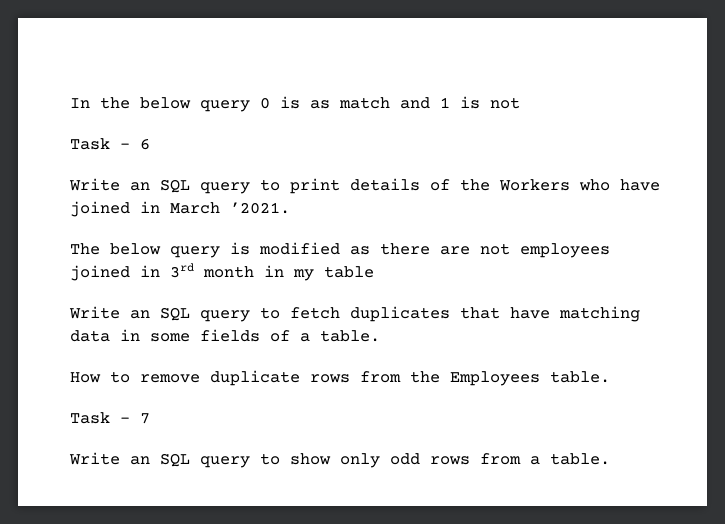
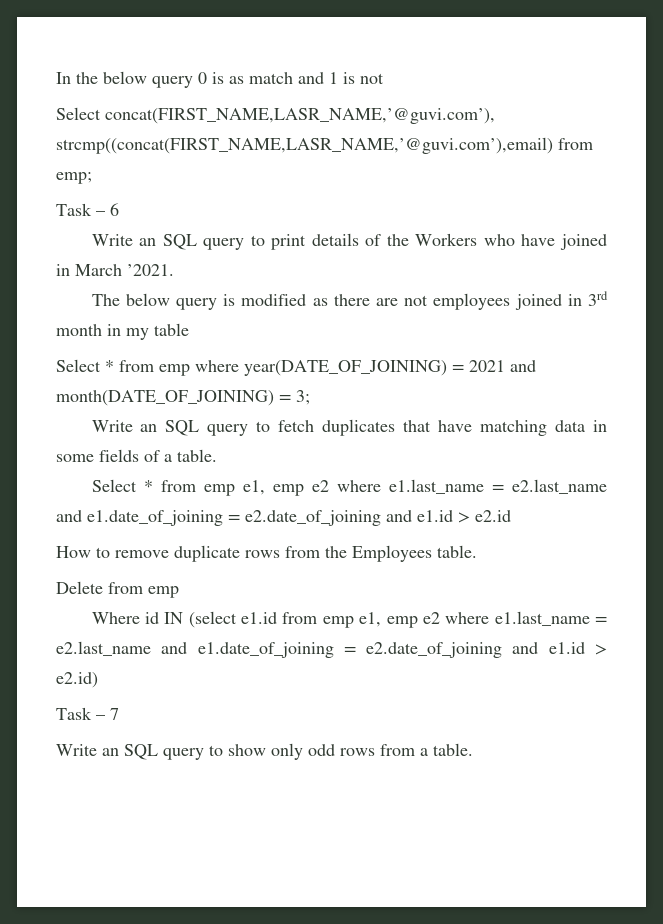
+ Select concat(FIRST_NAME,LASR_NAME,’@guvi.com’), strcmp((concat(FIRST_NAME,LASR_NAME,’@guvi.com’),email) from emp;
+ Select * from emp where year(DATE_OF_JOINING) = 2021 and month(DATE_OF_JOINING) = 3;
+ Select * from emp e1, emp e2 where e1.last_name = e2.last_name and e1.date_of_joining = e2.date_of_joining and e1.id > e2.id
+ Delete from emp
+ Where id IN (select e1.id from emp e1, emp e2 where e1.last_name = e2.last_name and e1.date_of_joining = e2.date_of_joining and e1.id > e2.id)

